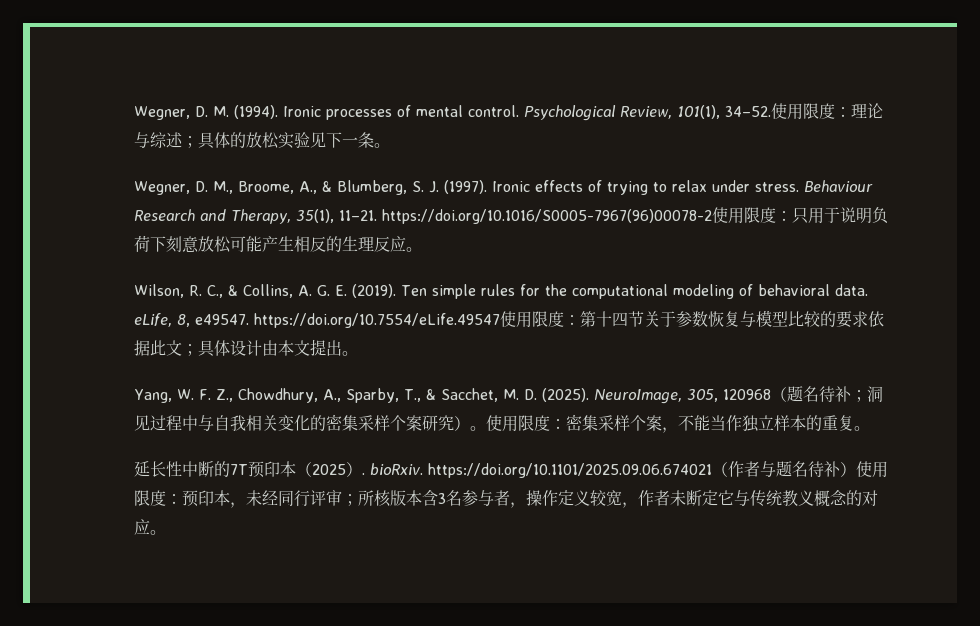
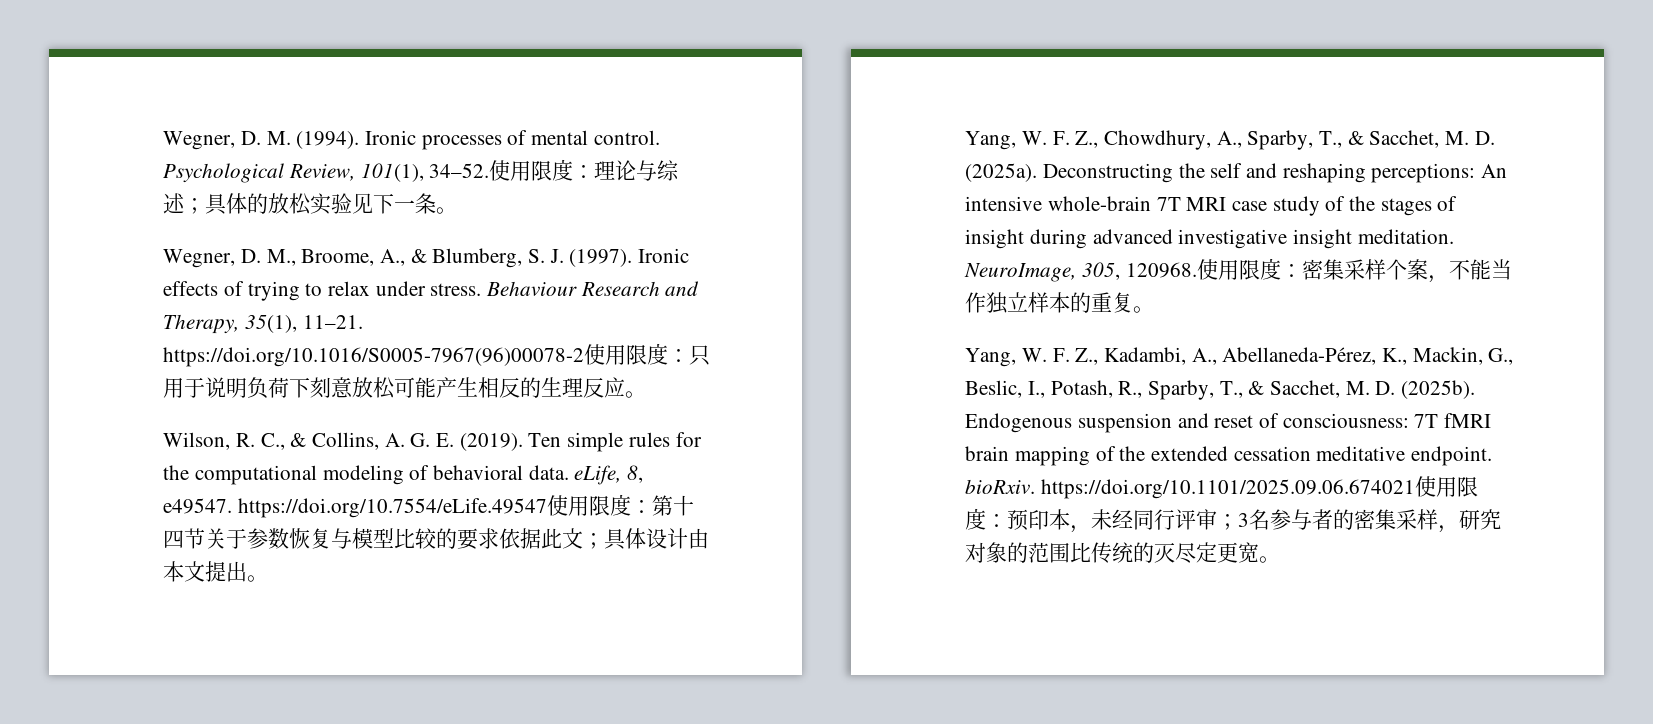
- Yang, W. F. Z., Chowdhury, A., Sparby, T., & Sacchet, M. D. (2025). NeuroImage, 305, 120968（题名待补；洞见过程中与自我相关变化的密集采样个案研究）。
+ Yang, W. F. Z., Chowdhury, A., Sparby, T., & Sacchet, M. D. (2025a). Deconstructing the self and reshaping perceptions: An intensive whole-brain 7T MRI case study of the stages of insight during advanced investigative insight meditation. NeuroImage, 305, 120968.
- 延长性中断的7T预印本（2025）. bioRxiv. https://doi.org/10.1101/2025.09.06.674021（作者与题名待补）使用限度：预印本，未经同行评审；所核版本含3名参与者，操作定义较宽，作者未断定它与传统教义概念的对应。
+ Yang, W. F. Z., Kadambi, A., Abellaneda-Pérez, K., Mackin, G., Beslic, I., Potash, R., Sparby, T., & Sacchet, M. D. (2025b). Endogenous suspension and reset of consciousness: 7T fMRI brain mapping of the extended cessation meditative endpoint. bioRxiv. https://doi.org/10.1101/2025.09.06.674021使用限度：预印本，未经同行评审；3名参与者的密集采样，研究对象的范围比传统的灭尽定更宽。

